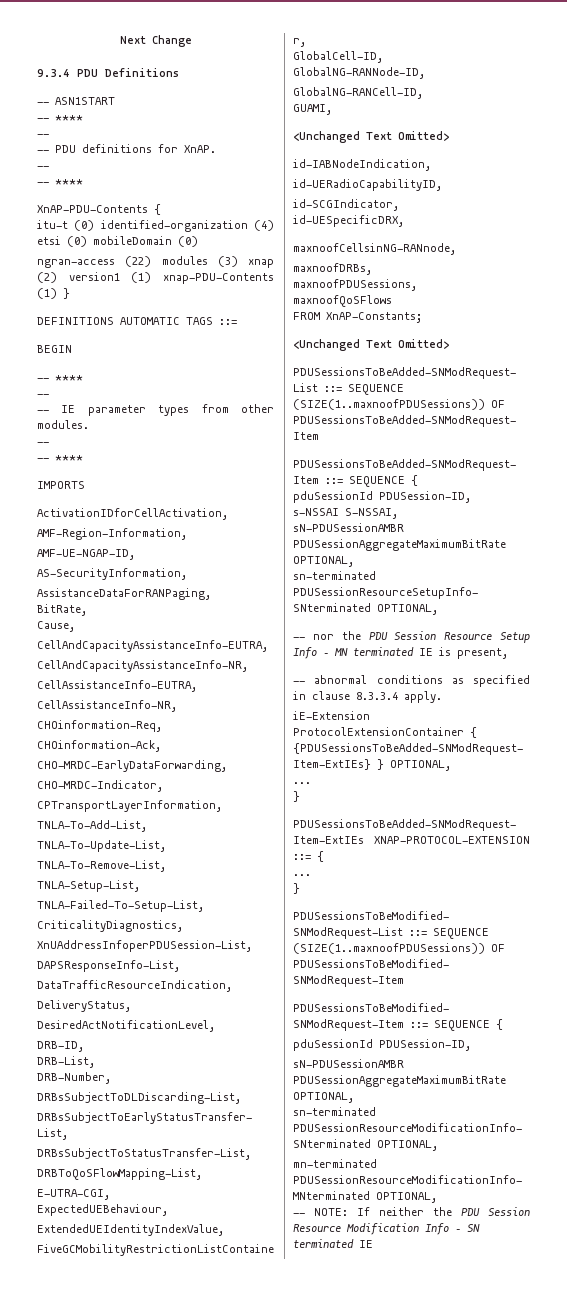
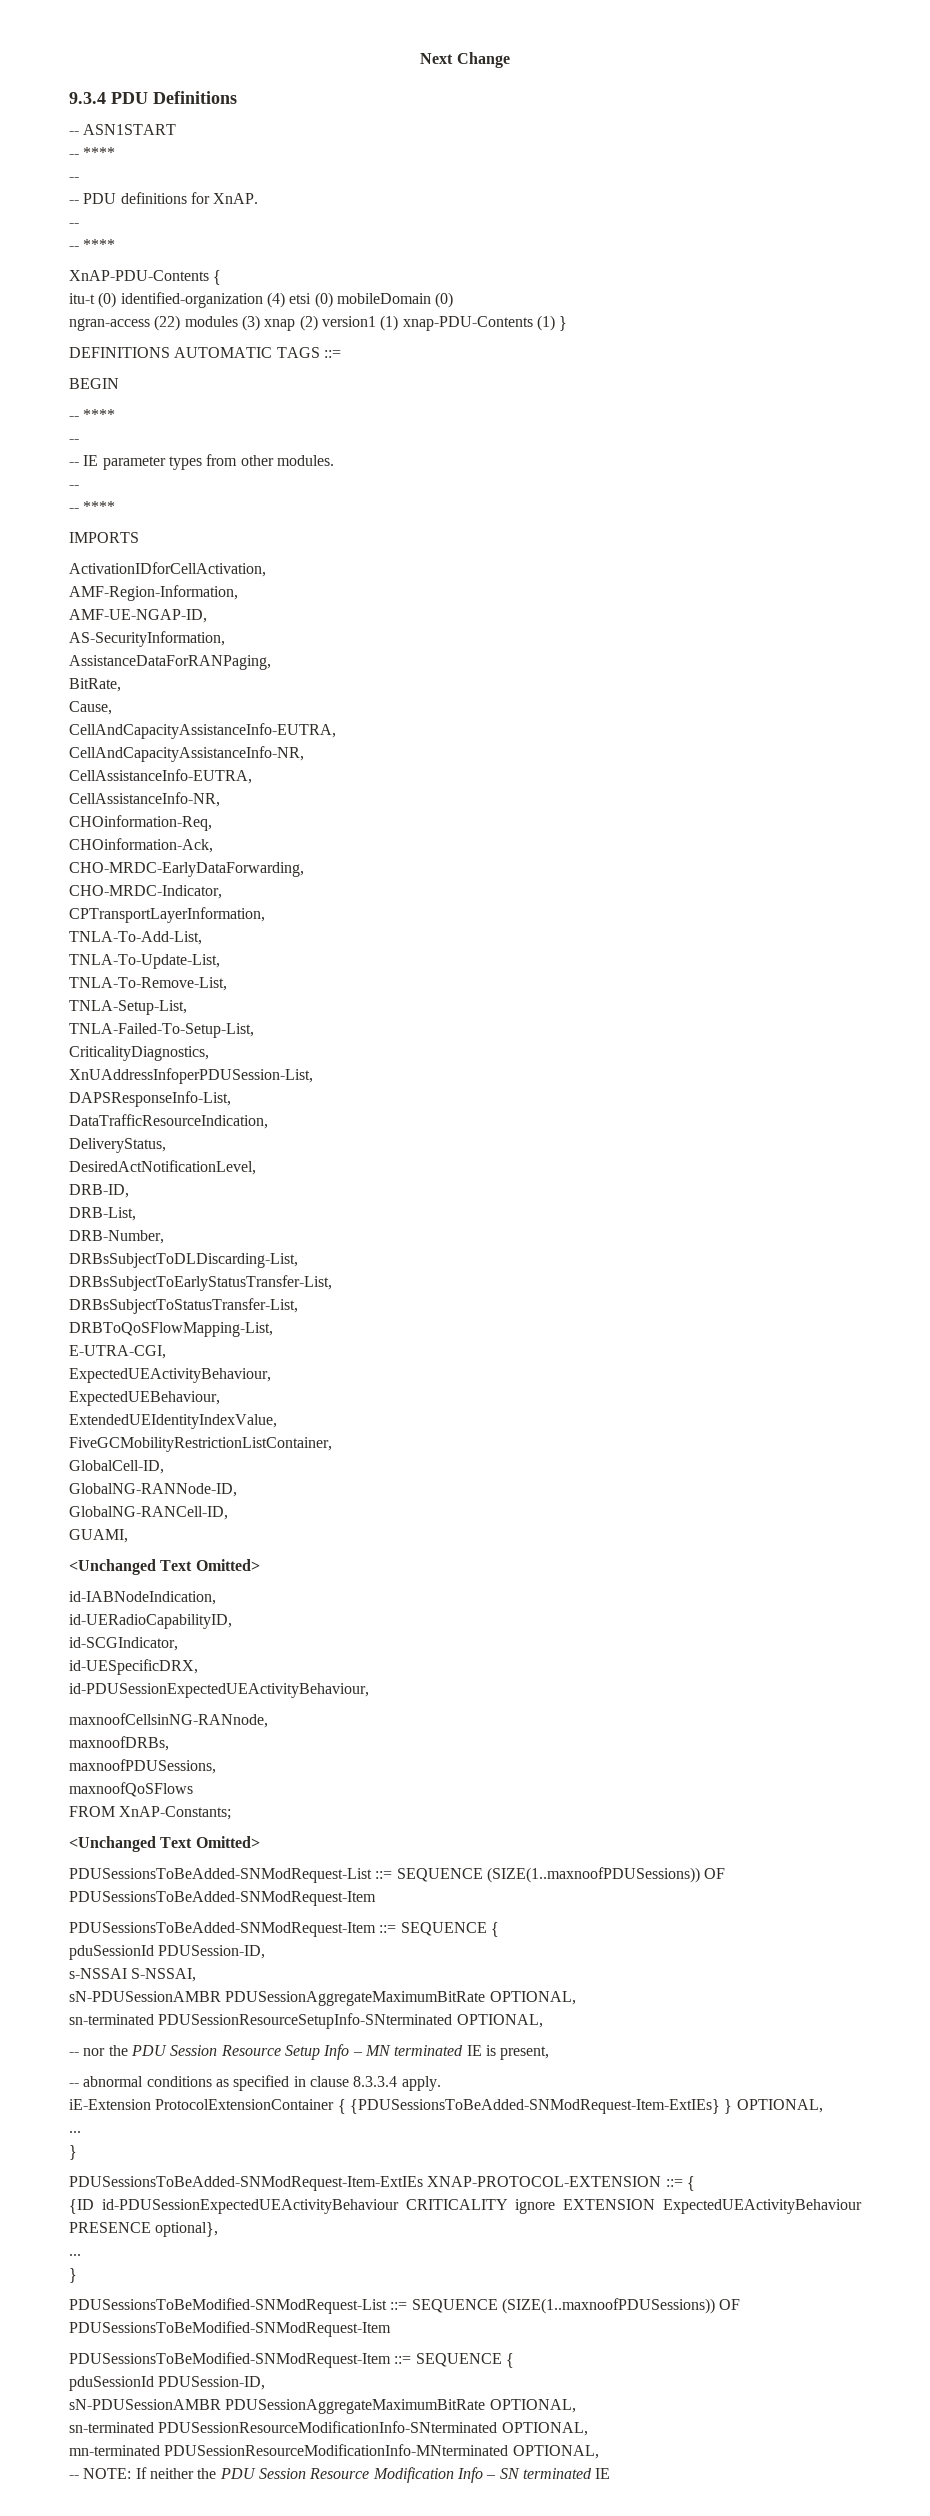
+ ExpectedUEActivityBehaviour,
+ id-PDUSessionExpectedUEActivityBehaviour,
+ {ID id-PDUSessionExpectedUEActivityBehaviour CRITICALITY ignore EXTENSION ExpectedUEActivityBehaviour PRESENCE optional},

